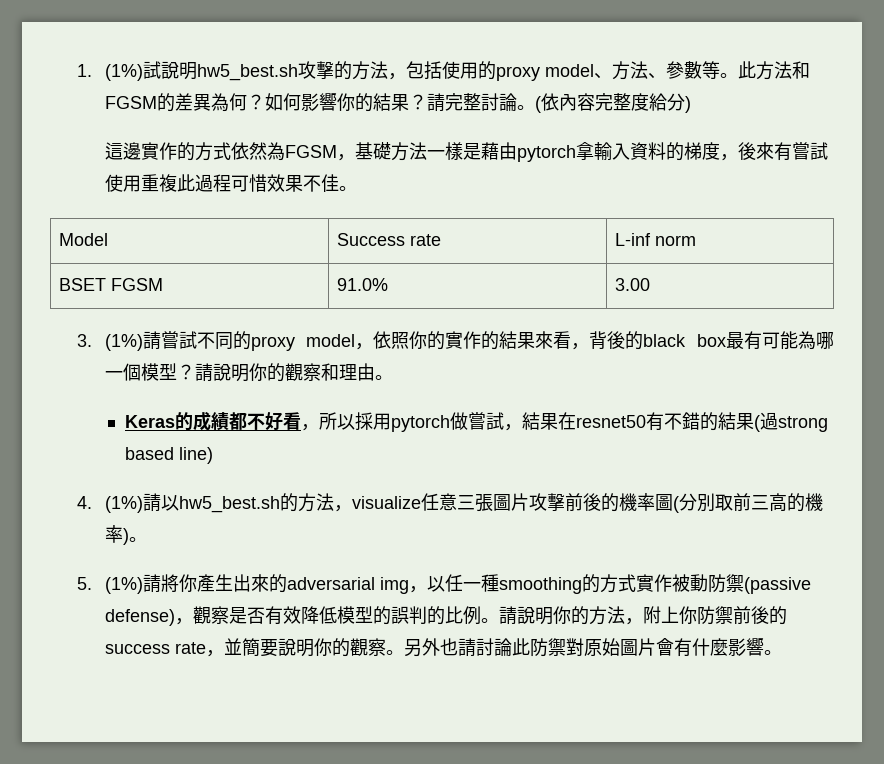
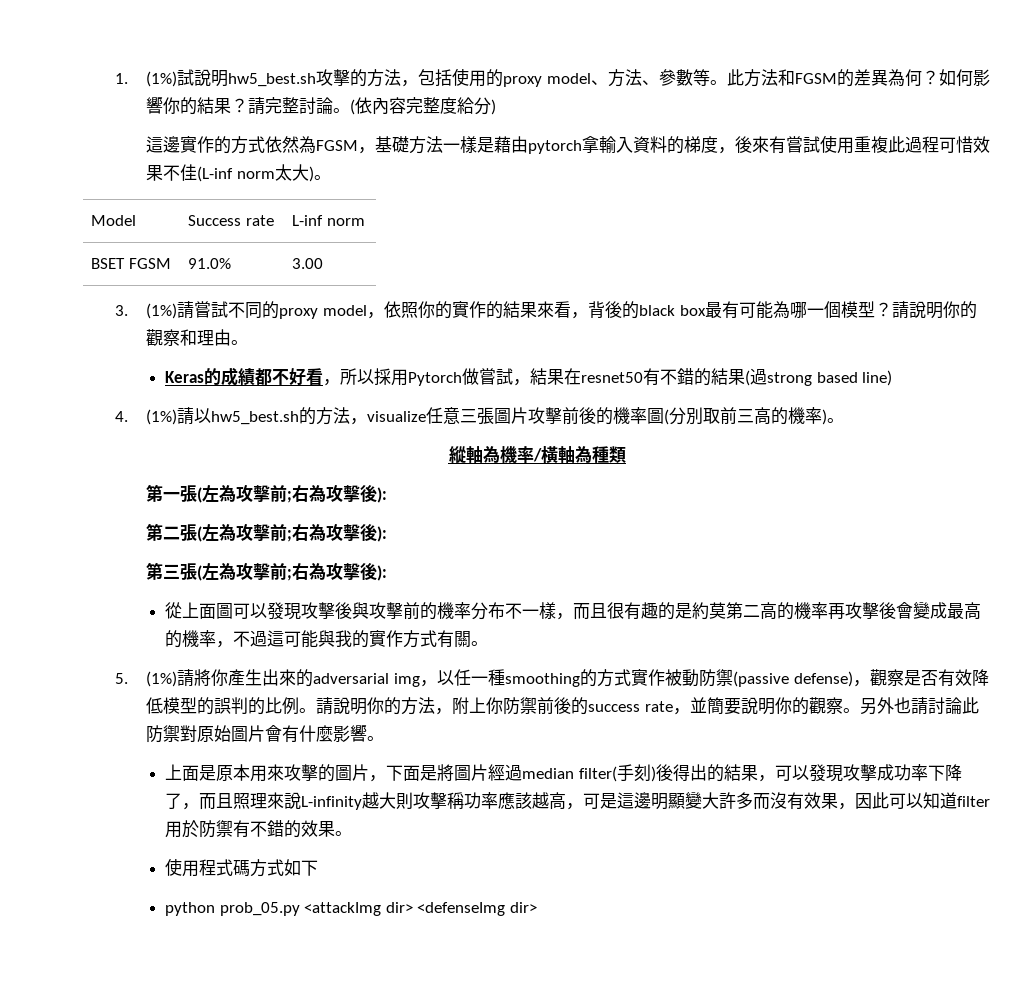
- 這邊實作的方式依然為FGSM，基礎方法一樣是藉由pytorch拿輸入資料的梯度，後來有嘗試使用重複此過程可惜效果不佳。
+ 這邊實作的方式依然為FGSM，基礎方法一樣是藉由pytorch拿輸入資料的梯度，後來有嘗試使用重複此過程可惜效果不佳(L-inf norm太大)。
- Keras的成績都不好看，所以採用pytorch做嘗試，結果在resnet50有不錯的結果(過strong based line)
+ Keras的成績都不好看，所以採用Pytorch做嘗試，結果在resnet50有不錯的結果(過strong based line)
+ 縱軸為機率/橫軸為種類
+ 第一張(左為攻擊前;右為攻擊後):
+ 第二張(左為攻擊前;右為攻擊後):
+ 第三張(左為攻擊前;右為攻擊後):
+ 從上面圖可以發現攻擊後與攻擊前的機率分布不一樣，而且很有趣的是約莫第二高的機率再攻擊後會變成最高的機率，不過這可能與我的實作方式有關。
+ 上面是原本用來攻擊的圖片，下面是將圖片經過median filter(手刻)後得出的結果，可以發現攻擊成功率下降了，而且照理來說L-infinity越大則攻擊稱功率應該越高，可是這邊明顯變大許多而沒有效果，因此可以知道filter用於防禦有不錯的效果。
+ 使用程式碼方式如下
+ python prob_05.py <attackImg dir> <defenseImg dir>

